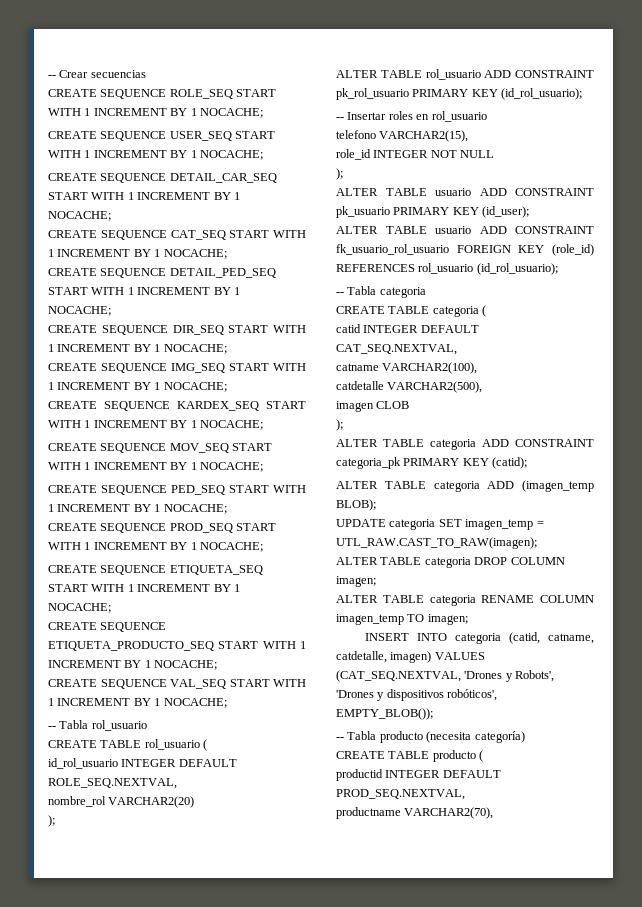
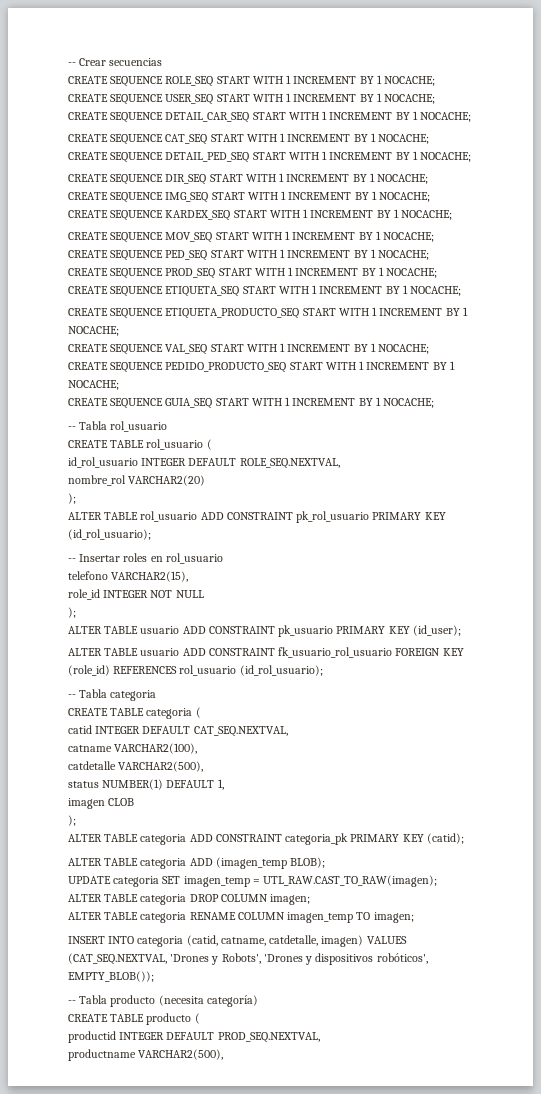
+ CREATE SEQUENCE PEDIDO_PRODUCTO_SEQ START WITH 1 INCREMENT BY 1 NOCACHE;
+ CREATE SEQUENCE GUIA_SEQ START WITH 1 INCREMENT BY 1 NOCACHE;
+ status NUMBER(1) DEFAULT 1,
- productname VARCHAR2(70),
+ productname VARCHAR2(500),

